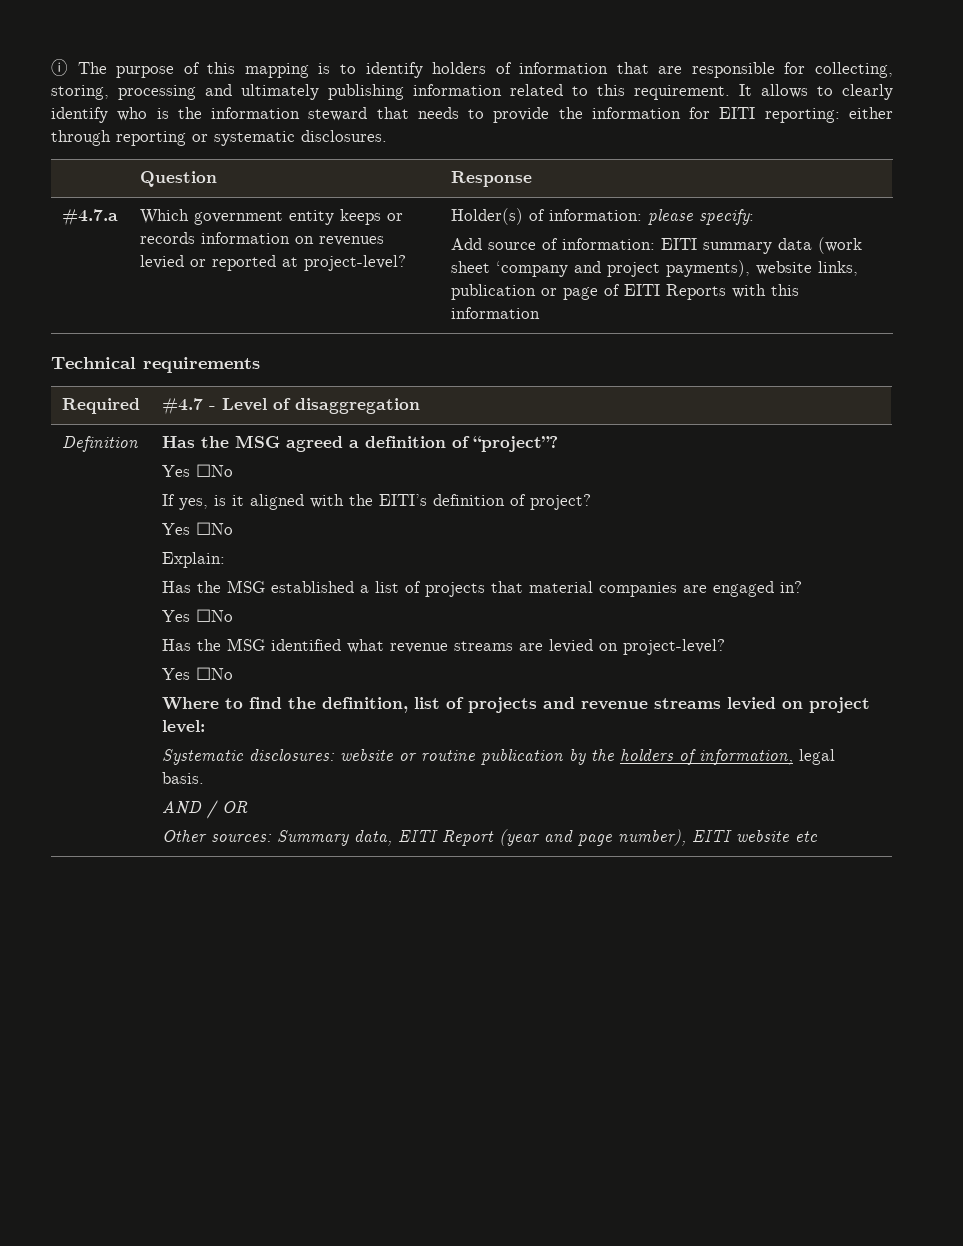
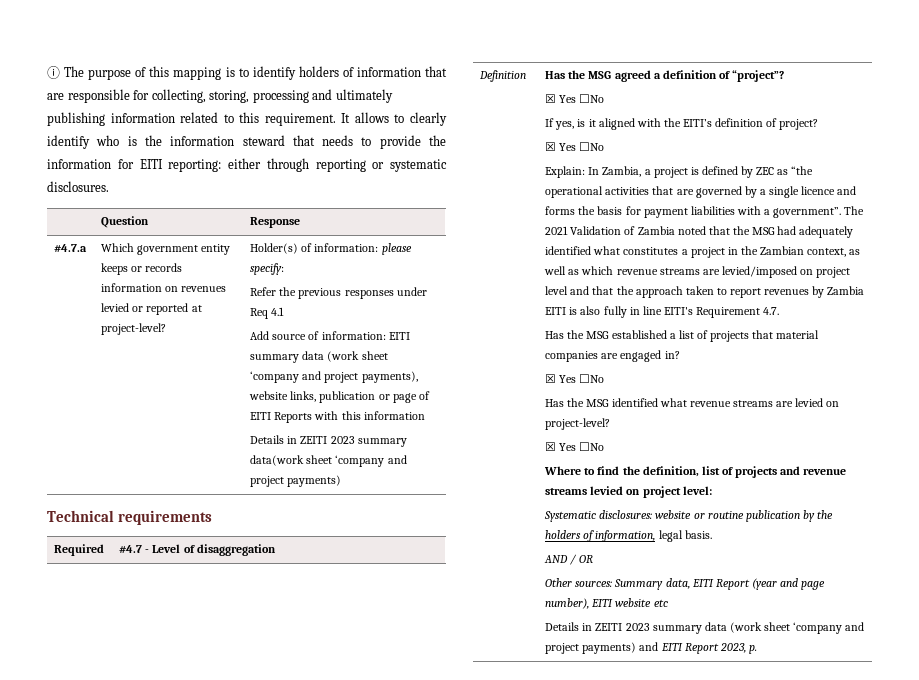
+ Refer the previous responses under Req 4.1
+ Details in ZEITI 2023 summary data(work sheet ‘company and project payments)
  Has the MSG agreed a definition of “project”?
- Yes ☐No
+ ☒ Yes ☐No
  If yes, is it aligned with the EITI’s definition of project?
- Yes ☐No
+ ☒ Yes ☐No
- Explain:
+ Explain: In Zambia, a project is defined by ZEC as “the operational activities that are governed by a single licence and forms the basis for payment liabilities with a government”. The 2021 Validation of Zambia noted that the MSG had adequately identified what constitutes a project in the Zambian context, as well as which revenue streams are levied/imposed on project level and that the approach taken to report revenues by Zambia EITI is also fully in line EITI's Requirement 4.7.
  Has the MSG established a list of projects that material companies are engaged in?
- Yes ☐No
+ ☒ Yes ☐No
  Has the MSG identified what revenue streams are levied on project-level?
- Yes ☐No
+ ☒ Yes ☐No
+ Details in ZEITI 2023 summary data (work sheet ‘company and project payments) and EITI Report 2023, p.

